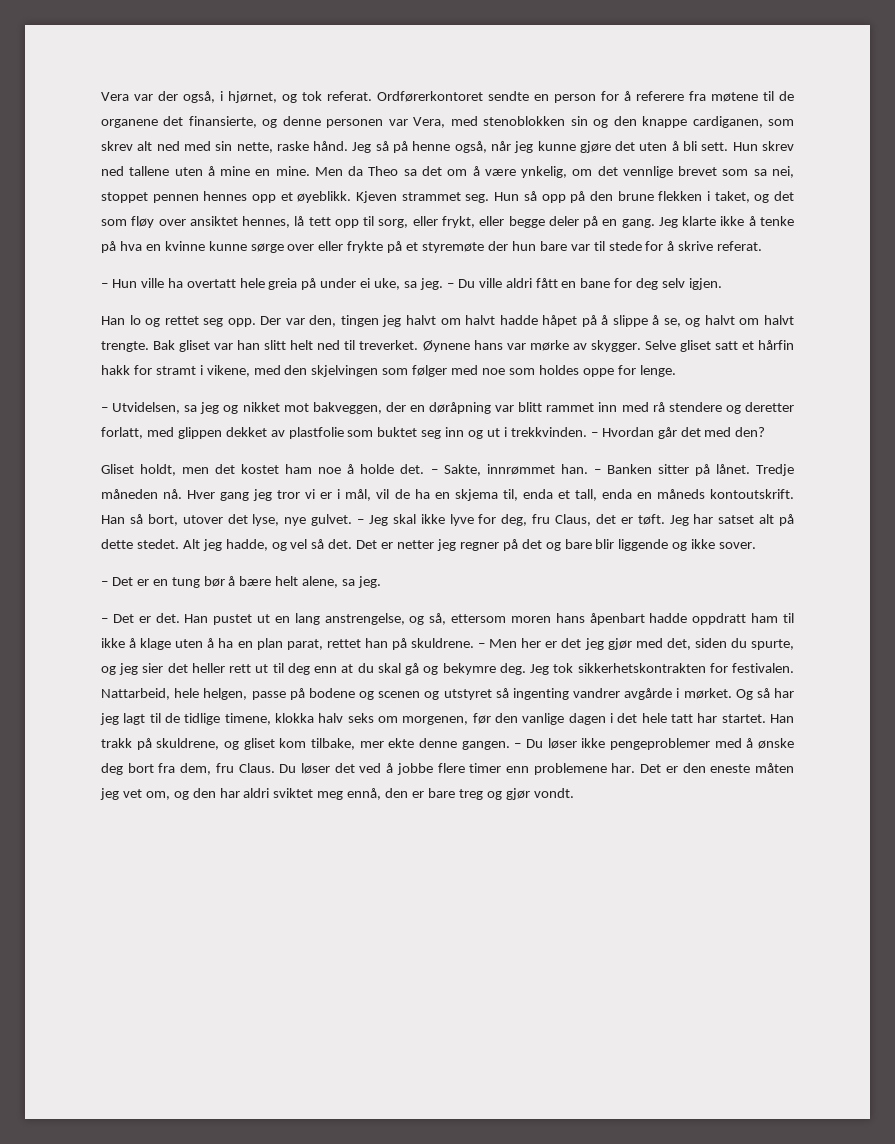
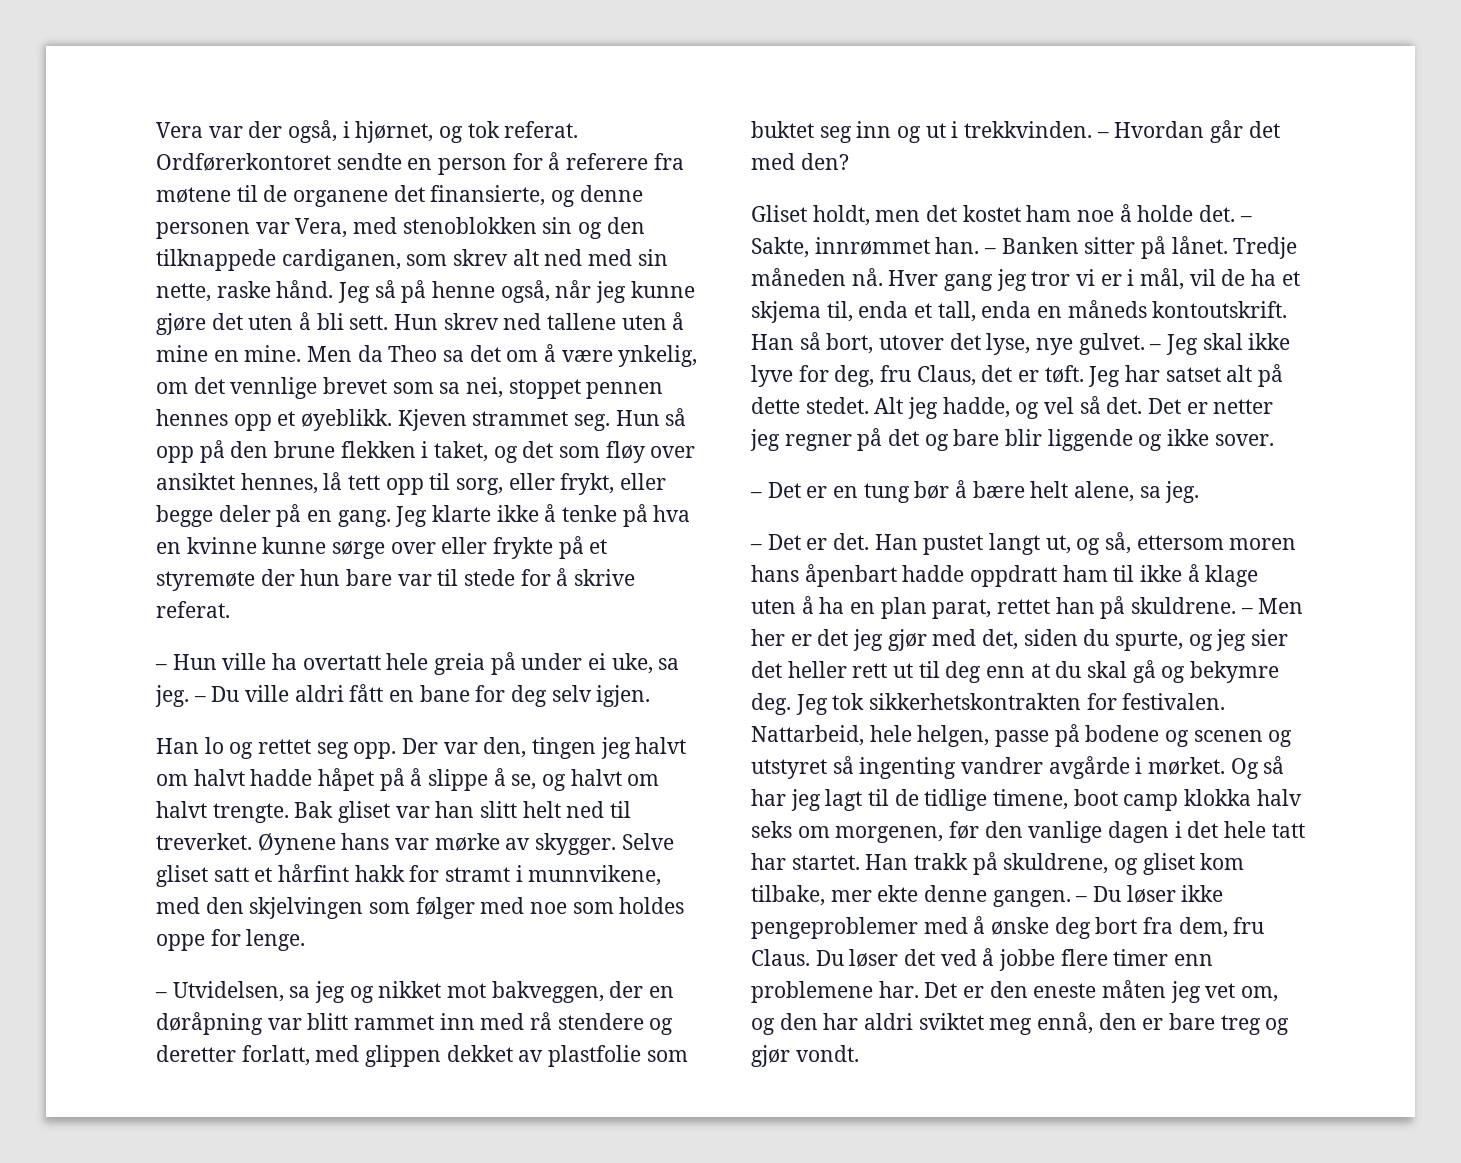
- Ordførerkontoret sendte en person for å referere fra møtene til de organene det finansierte, og denne personen var Vera, med stenoblokken sin og den knappe cardiganen, som skrev alt ned med sin nette, raske hånd.
+ Ordførerkontoret sendte en person for å referere fra møtene til de organene det finansierte, og denne personen var Vera, med stenoblokken sin og den tilknappede cardiganen, som skrev alt ned med sin nette, raske hånd.
- Selve gliset satt et hårfin hakk for stramt i vikene, med den skjelvingen som følger med noe som holdes oppe for lenge.
+ Selve gliset satt et hårfint hakk for stramt i munnvikene, med den skjelvingen som følger med noe som holdes oppe for lenge.
- Hver gang jeg tror vi er i mål, vil de ha en skjema til, enda et tall, enda en måneds kontoutskrift.
+ Hver gang jeg tror vi er i mål, vil de ha et skjema til, enda et tall, enda en måneds kontoutskrift.
- Han pustet ut en lang anstrengelse, og så, ettersom moren hans åpenbart hadde oppdratt ham til ikke å klage uten å ha en plan parat, rettet han på skuldrene.
+ Han pustet langt ut, og så, ettersom moren hans åpenbart hadde oppdratt ham til ikke å klage uten å ha en plan parat, rettet han på skuldrene.
- Og så har jeg lagt til de tidlige timene, klokka halv seks om morgenen, før den vanlige dagen i det hele tatt har startet.
+ Og så har jeg lagt til de tidlige timene, boot camp klokka halv seks om morgenen, før den vanlige dagen i det hele tatt har startet.

